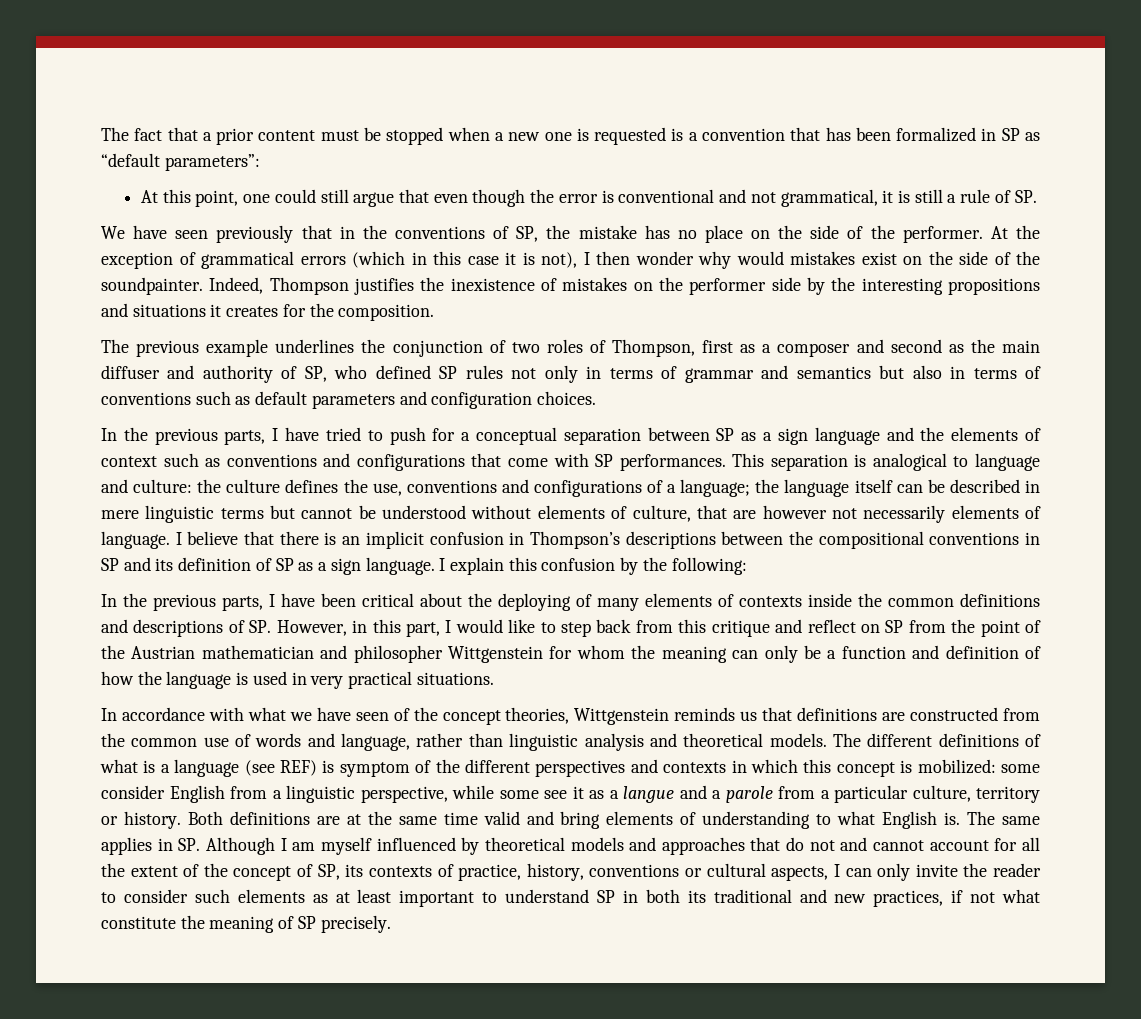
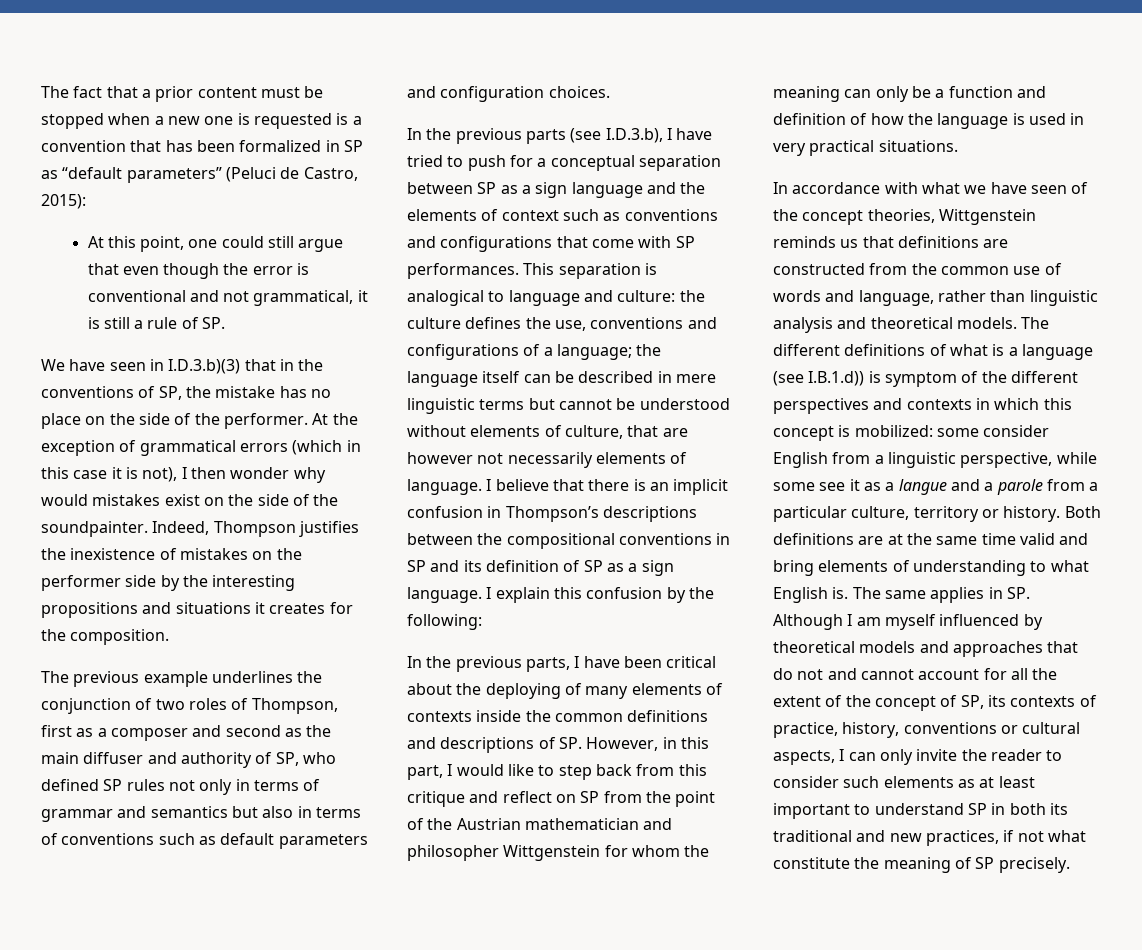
- The fact that a prior content must be stopped when a new one is requested is a convention that has been formalized in SP as “default parameters”:
+ The fact that a prior content must be stopped when a new one is requested is a convention that has been formalized in SP as “default parameters” (Peluci de Castro, 2015):
- We have seen previously that in the conventions of SP, the mistake has no place on the side of the performer.
+ We have seen in I.D.3.b)(3) that in the conventions of SP, the mistake has no place on the side of the performer.
- In the previous parts, I have tried to push for a conceptual separation between SP as a sign language and the elements of context such as conventions and configurations that come with SP performances.
+ In the previous parts (see I.D.3.b), I have tried to push for a conceptual separation between SP as a sign language and the elements of context such as conventions and configurations that come with SP performances.
- The different definitions of what is a language (see REF) is symptom of the different perspectives and contexts in which this concept is mobilized: some consider English from a linguistic perspective, while some see it as a langue and a parole from a particular culture, territory or history.
+ The different definitions of what is a language (see I.B.1.d)) is symptom of the different perspectives and contexts in which this concept is mobilized: some consider English from a linguistic perspective, while some see it as a langue and a parole from a particular culture, territory or history.

